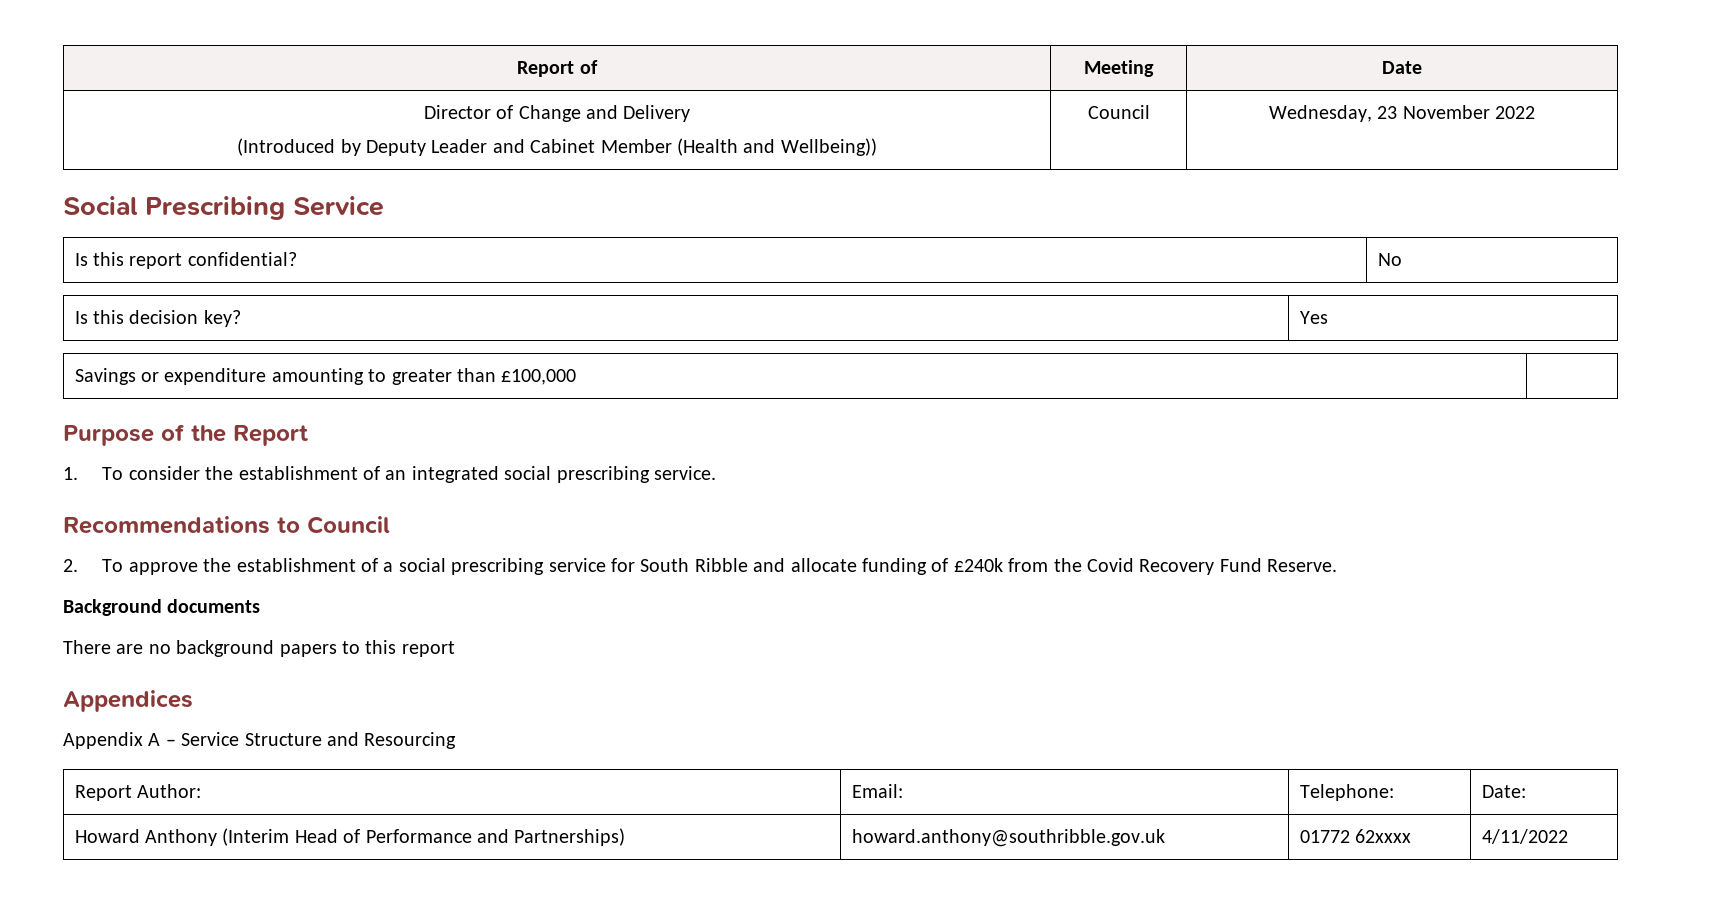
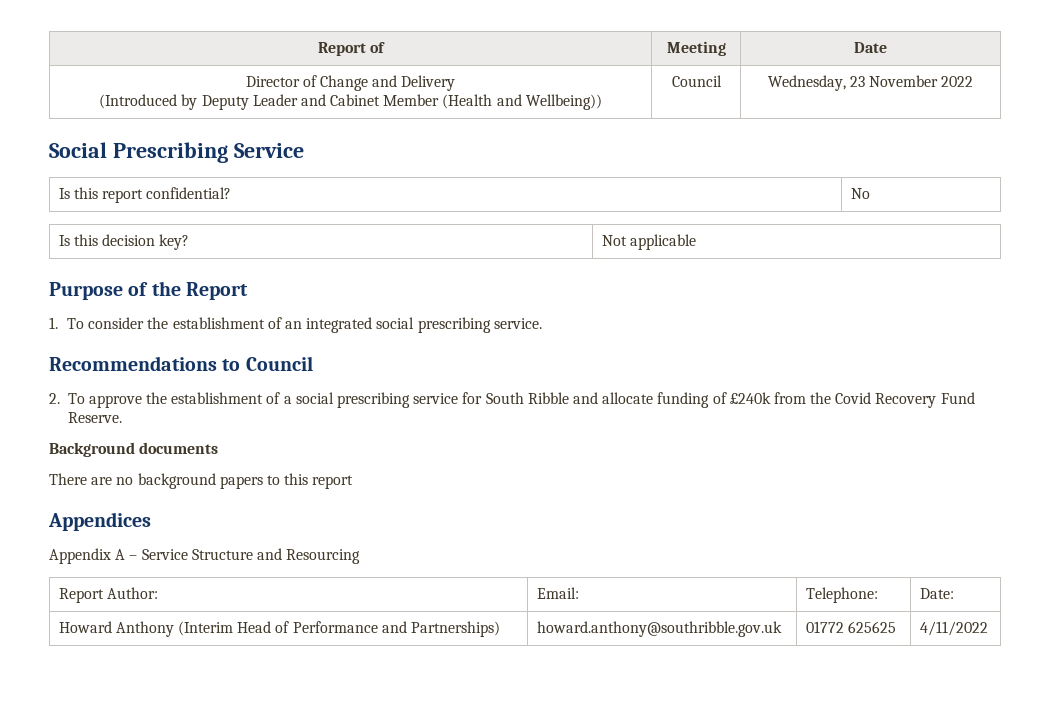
- Is this decision key? | Yes
- Savings or expenditure amounting to greater than £100,000 |
+ Is this decision key? | Not applicable
- Howard Anthony (Interim Head of Performance and Partnerships) | howard.anthony@southribble.gov.uk | 01772 62xxxx | 4/11/2022
+ Howard Anthony (Interim Head of Performance and Partnerships) | howard.anthony@southribble.gov.uk | 01772 625625 | 4/11/2022

